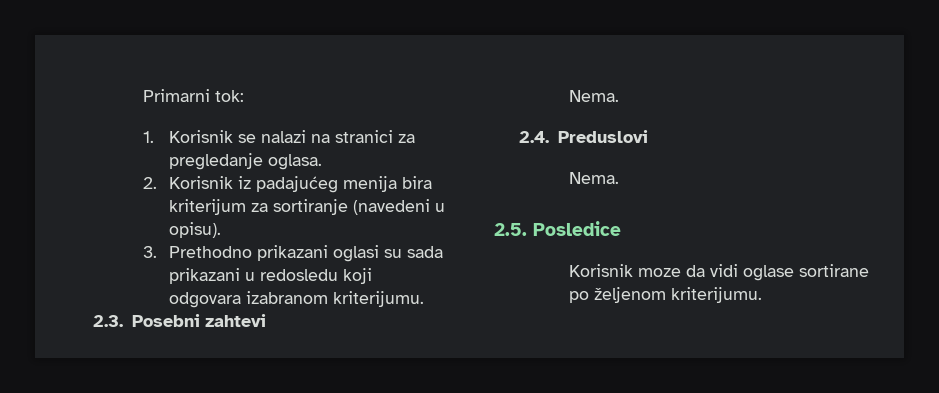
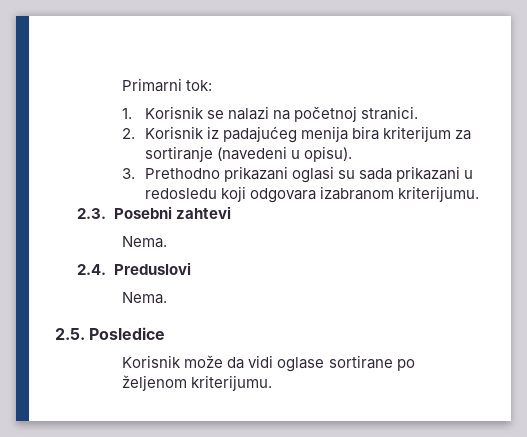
- 1. Korisnik se nalazi na stranici za pregledanje oglasa.
+ 1. Korisnik se nalazi na početnoj stranici.
- Korisnik moze da vidi oglase sortirane po željenom kriterijumu.
+ Korisnik može da vidi oglase sortirane po željenom kriterijumu.

